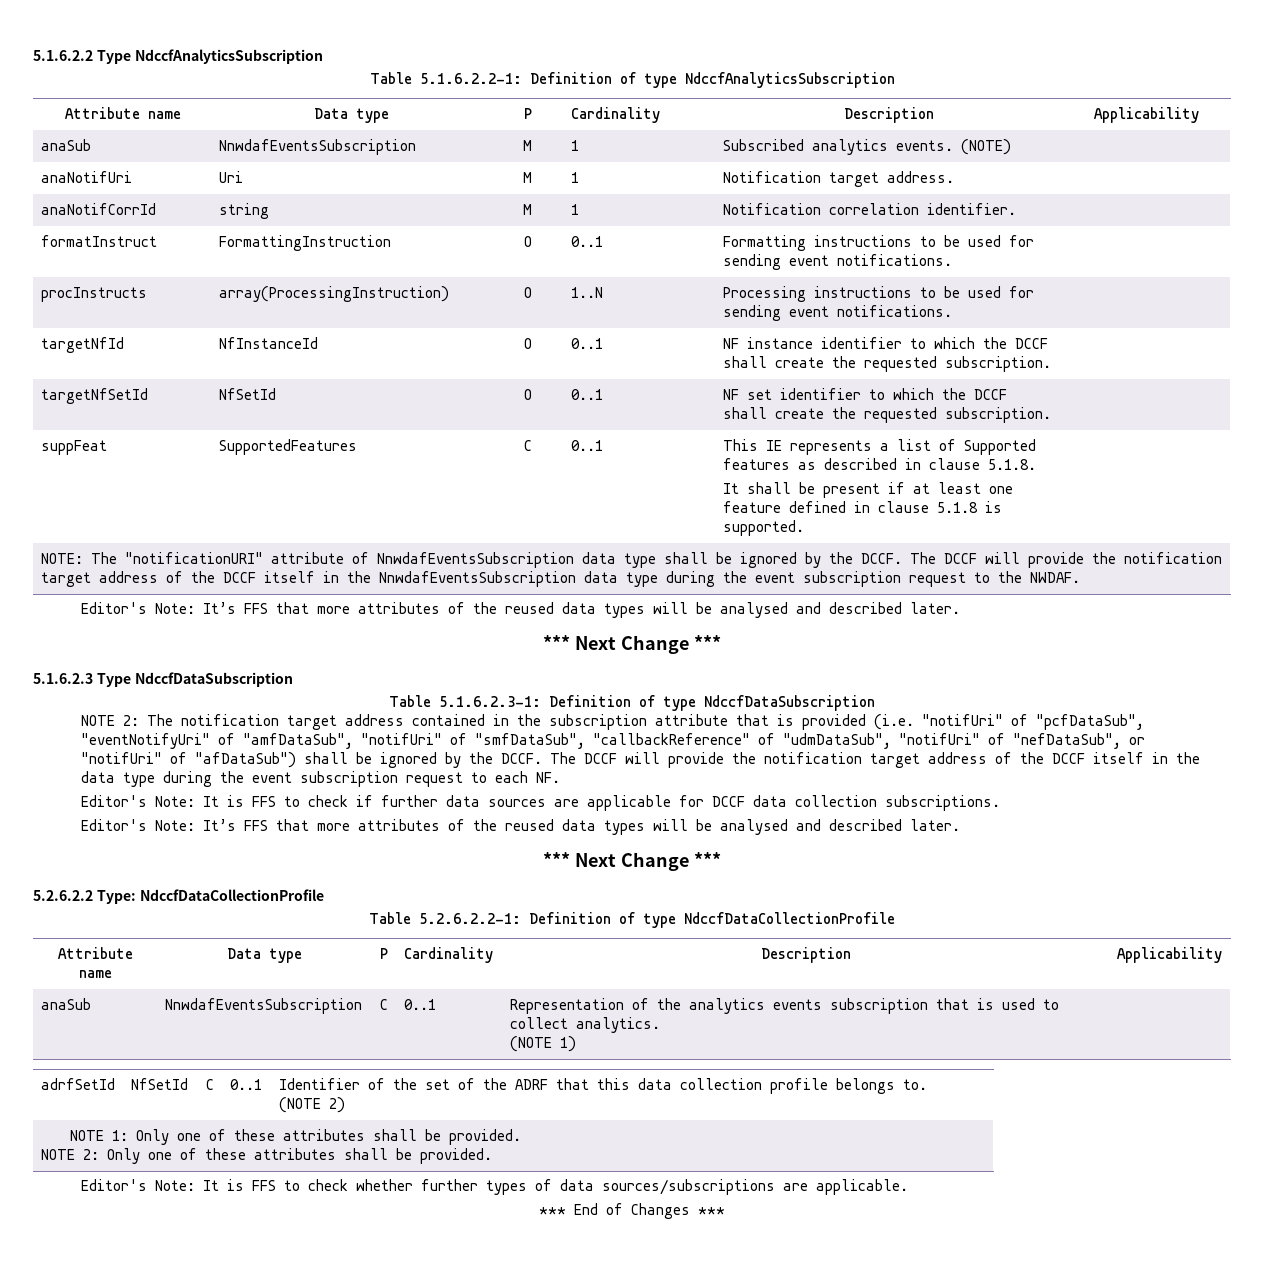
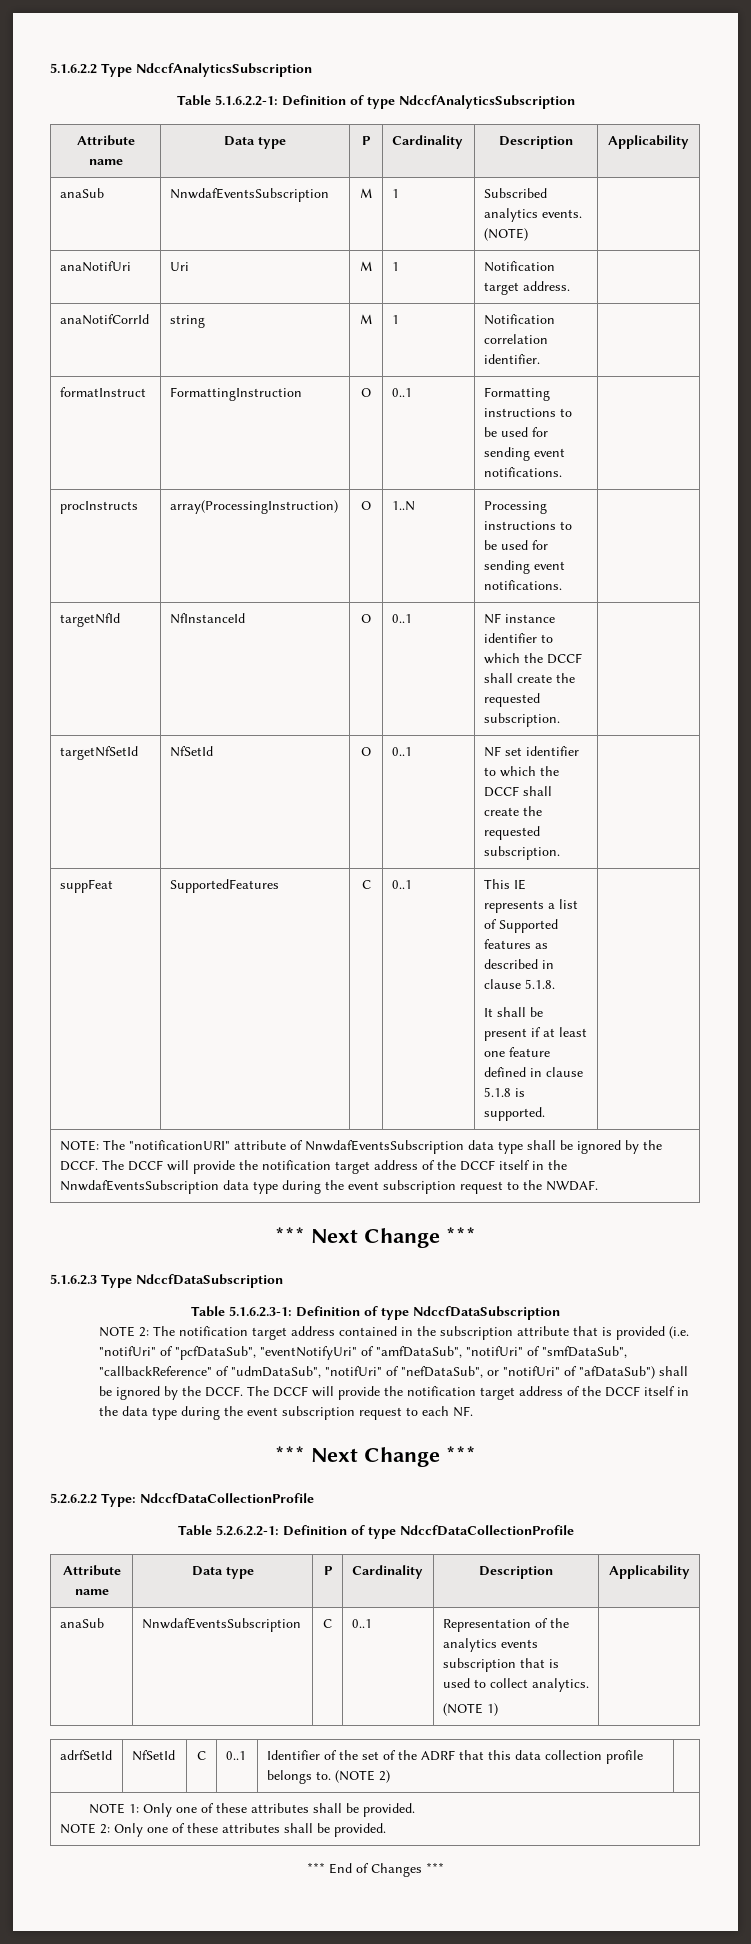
  NOTE: The "notificationURI" attribute of NnwdafEventsSubscription data type shall be ignored by the DCCF. The DCCF will provide the notification target address of the DCCF itself in the NnwdafEventsSubscription data type during the event subscription request to the NWDAF.
- Editor's Note: It’s FFS that more attributes of the reused data types will be analysed and described later.
- Editor's Note: It is FFS to check if further data sources are applicable for DCCF data collection subscriptions.
- Editor's Note: It’s FFS that more attributes of the reused data types will be analysed and described later.
- Editor's Note: It is FFS to check whether further types of data sources/subscriptions are applicable.

